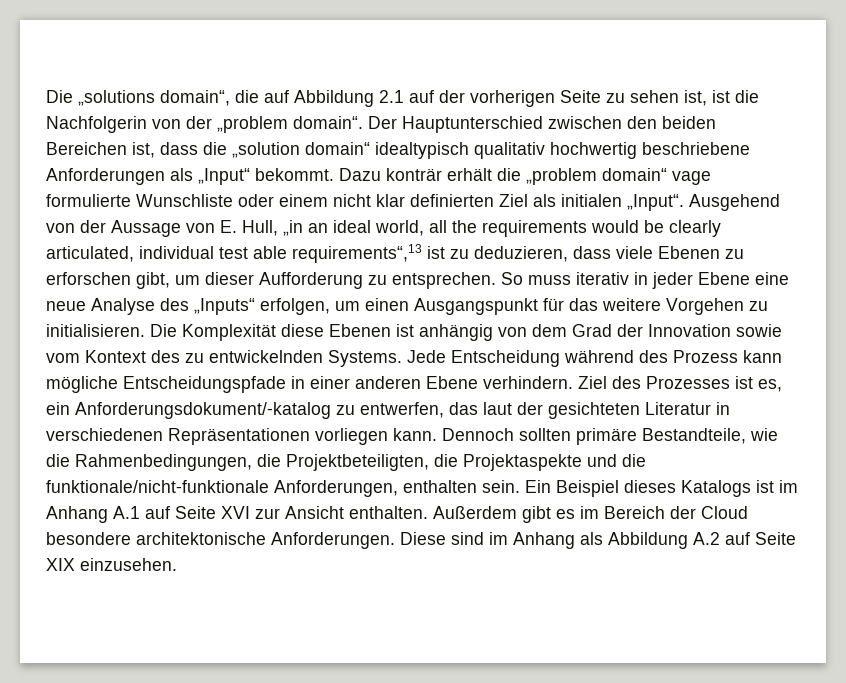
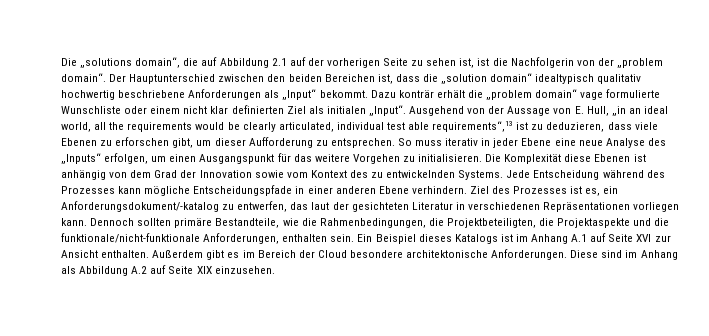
- Jede Entscheidung während des Prozess kann mögliche Entscheidungspfade in einer anderen Ebene verhindern.
+ Jede Entscheidung während des Prozesses kann mögliche Entscheidungspfade in einer anderen Ebene verhindern.

